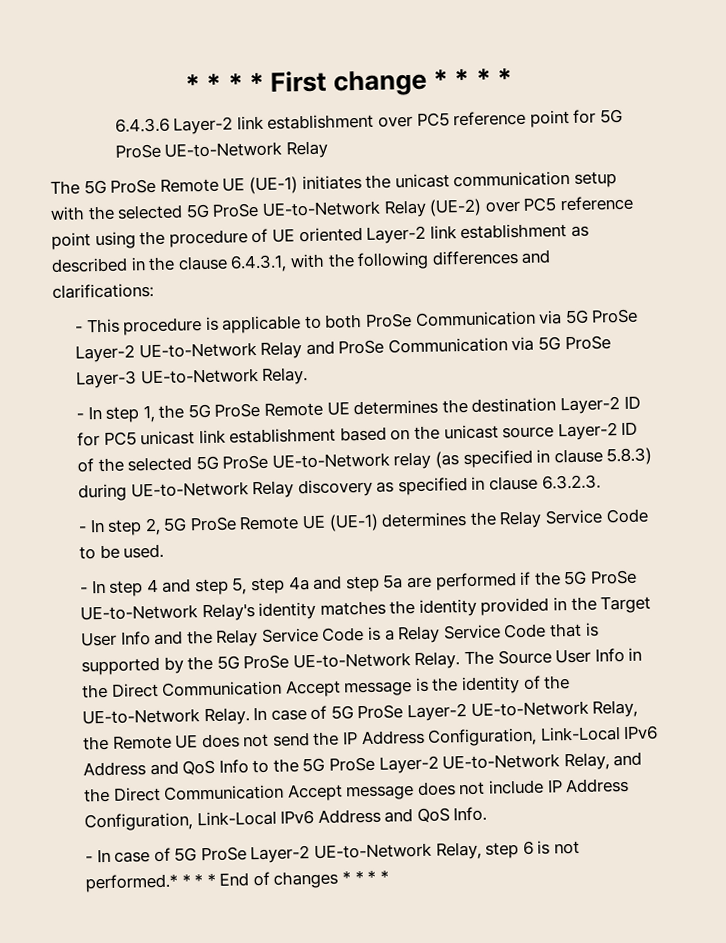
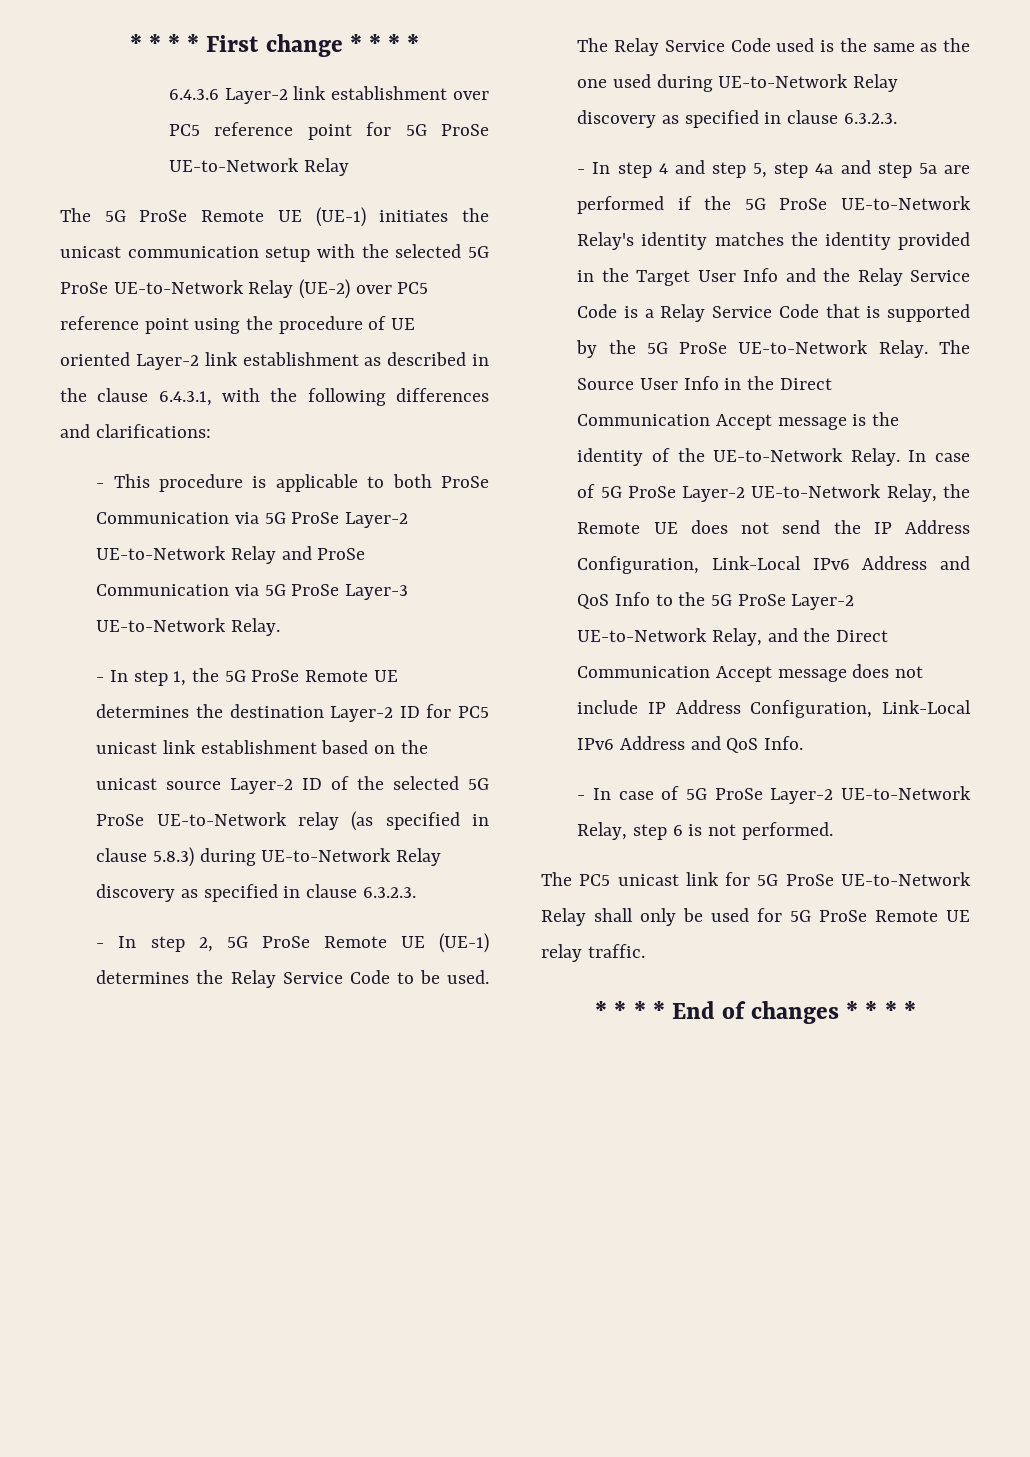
+ The Relay Service Code used is the same as the one used during UE-to-Network Relay discovery as specified in clause 6.3.2.3.
- - In case of 5G ProSe Layer-2 UE-to-Network Relay, step 6 is not performed.* * * * End of changes * * * *
+ - In case of 5G ProSe Layer-2 UE-to-Network Relay, step 6 is not performed.
+ The PC5 unicast link for 5G ProSe UE-to-Network Relay shall only be used for 5G ProSe Remote UE relay traffic.
+ * * * * End of changes * * * *

